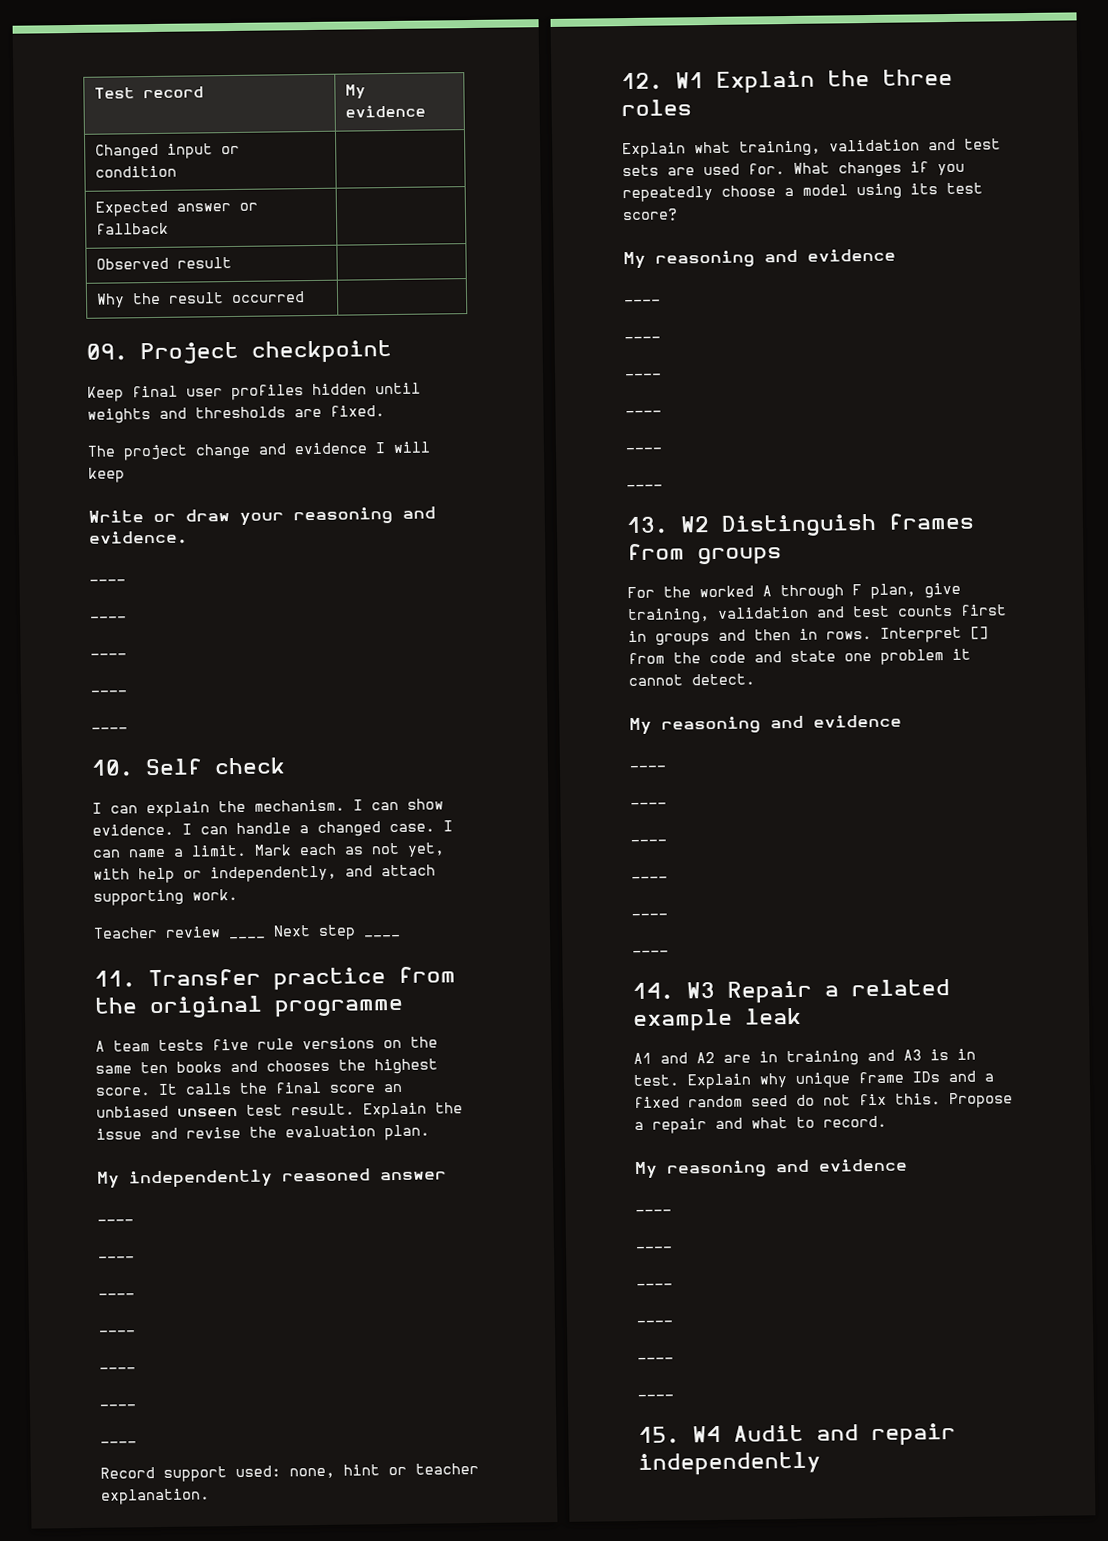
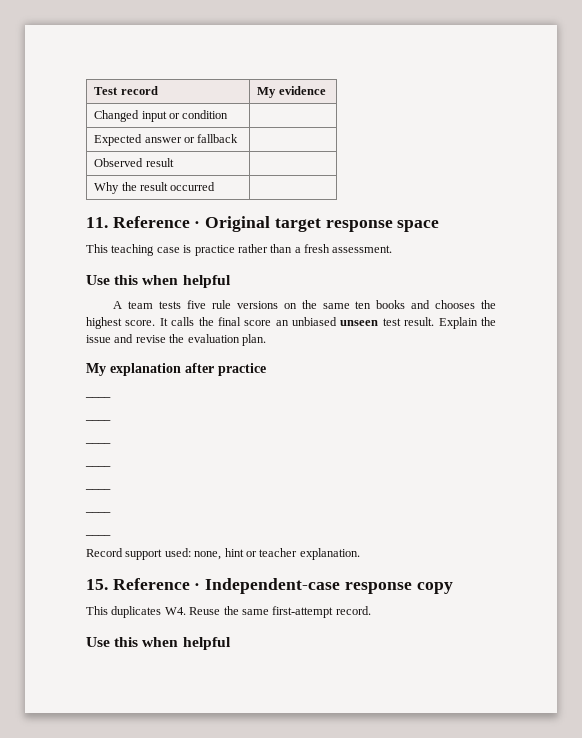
- 09. Project checkpoint
- Keep final user profiles hidden until weights and thresholds are fixed.
- The project change and evidence I will keep
- Write or draw your reasoning and evidence.
- ____
- ____
- ____
- ____
- ____
- 10. Self check
- I can explain the mechanism. I can show evidence. I can handle a changed case. I can name a limit. Mark each as not yet, with help or independently, and attach supporting work.
- Teacher review ____ Next step ____
- 11. Transfer practice from the original programme
+ 11. Reference · Original target response space
+ This teaching case is practice rather than a fresh assessment.
+ Use this when helpful
- My independently reasoned answer
+ My explanation after practice
- 12. W1 Explain the three roles
- Explain what training, validation and test sets are used for. What changes if you repeatedly choose a model using its test score?
- My reasoning and evidence
- ____
- ____
- ____
- ____
- ____
- ____
- 13. W2 Distinguish frames from groups
- For the worked A through F plan, give training, validation and test counts first in groups and then in rows. Interpret [] from the code and state one problem it cannot detect.
- My reasoning and evidence
- ____
- ____
- ____
- ____
- ____
- ____
- 14. W3 Repair a related example leak
- A1 and A2 are in training and A3 is in test. Explain why unique frame IDs and a fixed random seed do not fix this. Propose a repair and what to record.
- My reasoning and evidence
- ____
- ____
- ____
- ____
- ____
- ____
- 15. W4 Audit and repair independently
+ 15. Reference · Independent-case response copy
+ This duplicates W4. Reuse the same first-attempt record.
+ Use this when helpful

